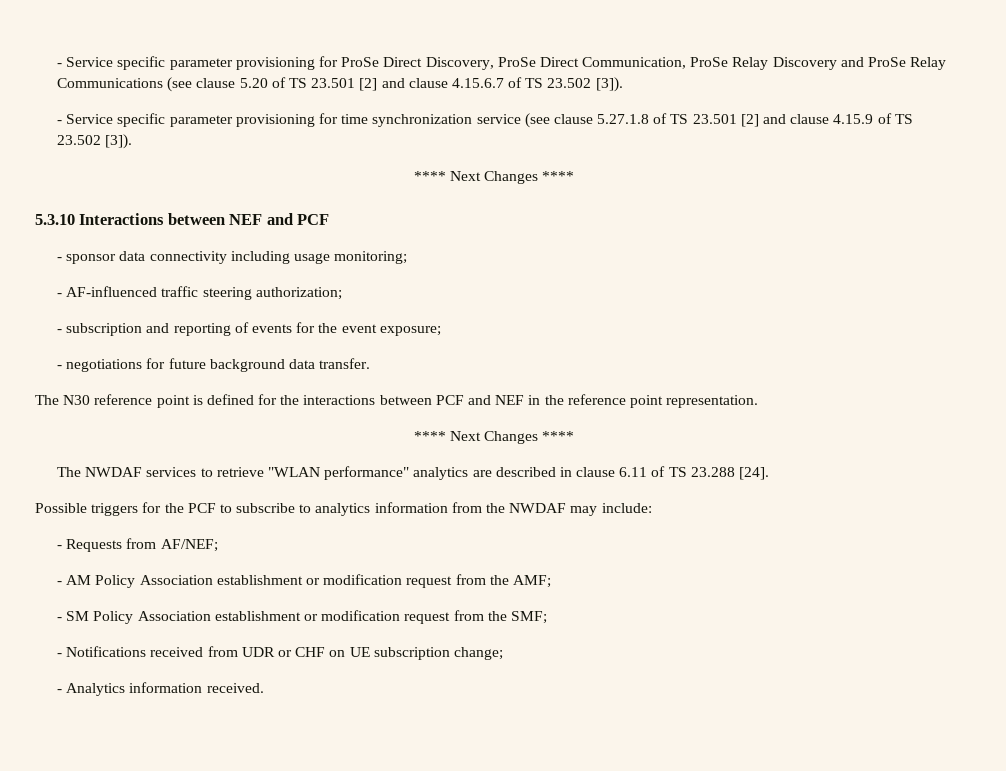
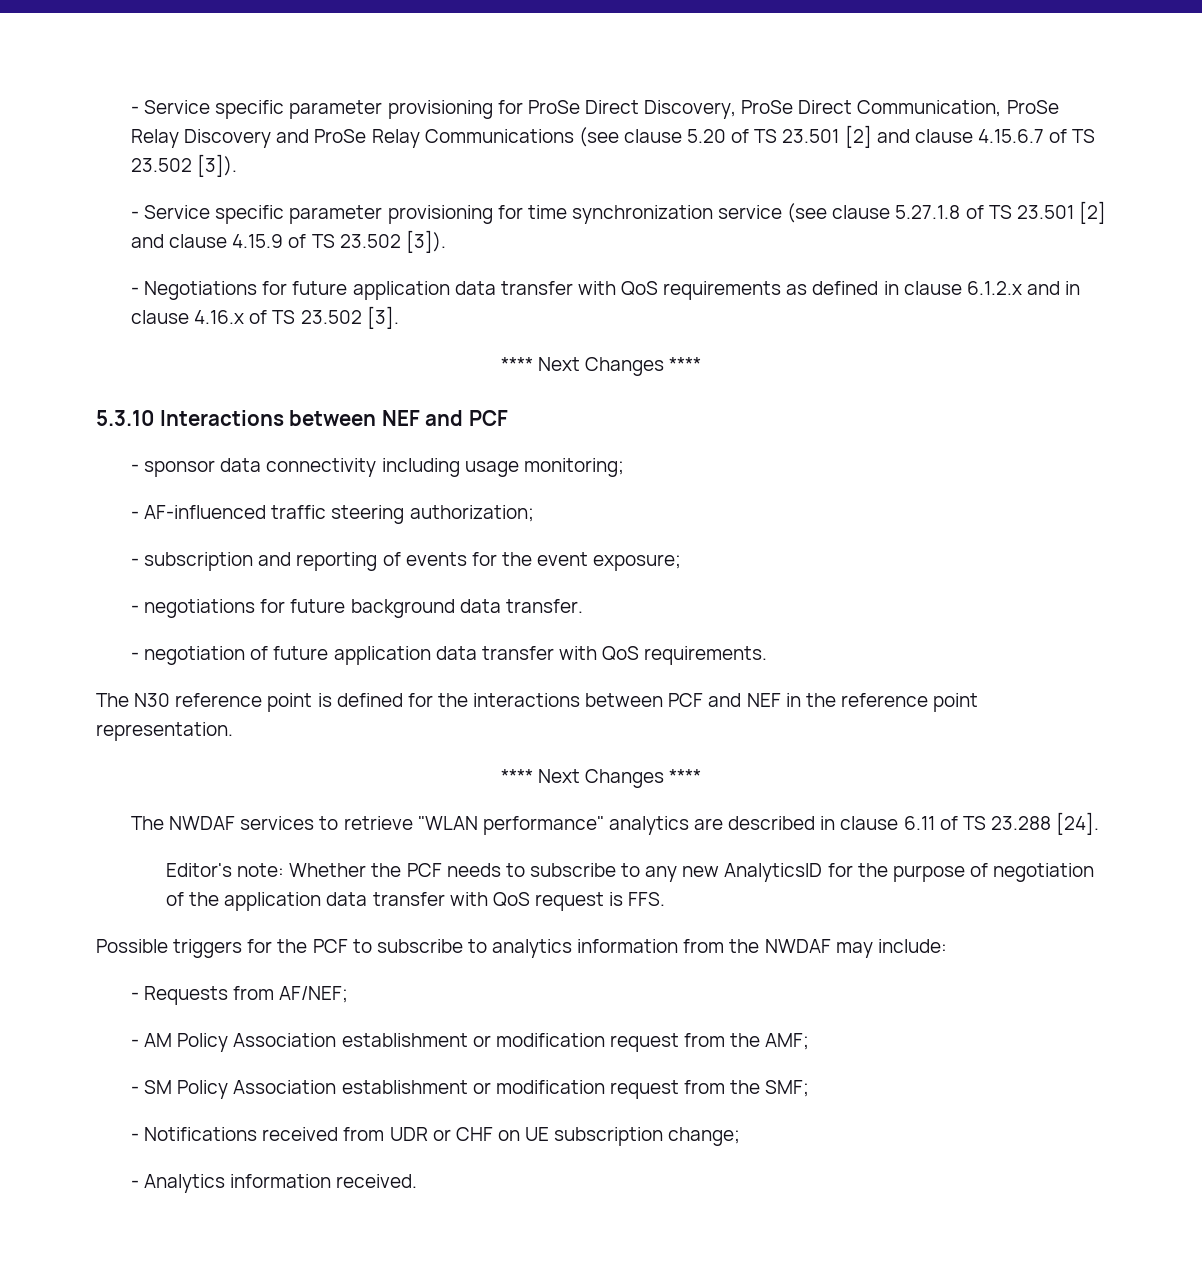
+ - Negotiations for future application data transfer with QoS requirements as defined in clause 6.1.2.x and in clause 4.16.x of TS 23.502 [3].
+ - negotiation of future application data transfer with QoS requirements.
+ Editor's note: Whether the PCF needs to subscribe to any new AnalyticsID for the purpose of negotiation of the application data transfer with QoS request is FFS.

